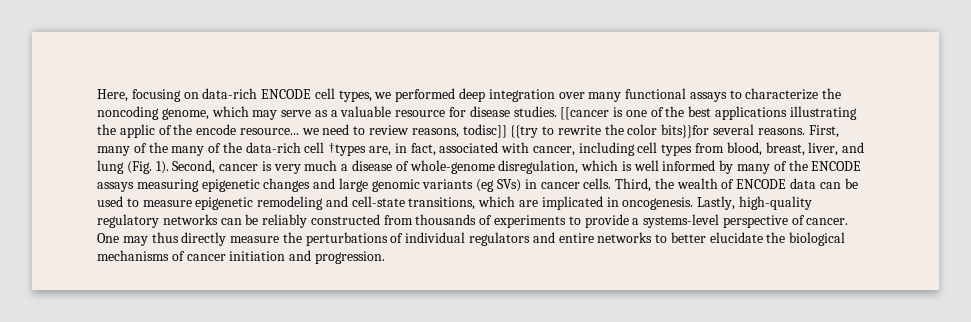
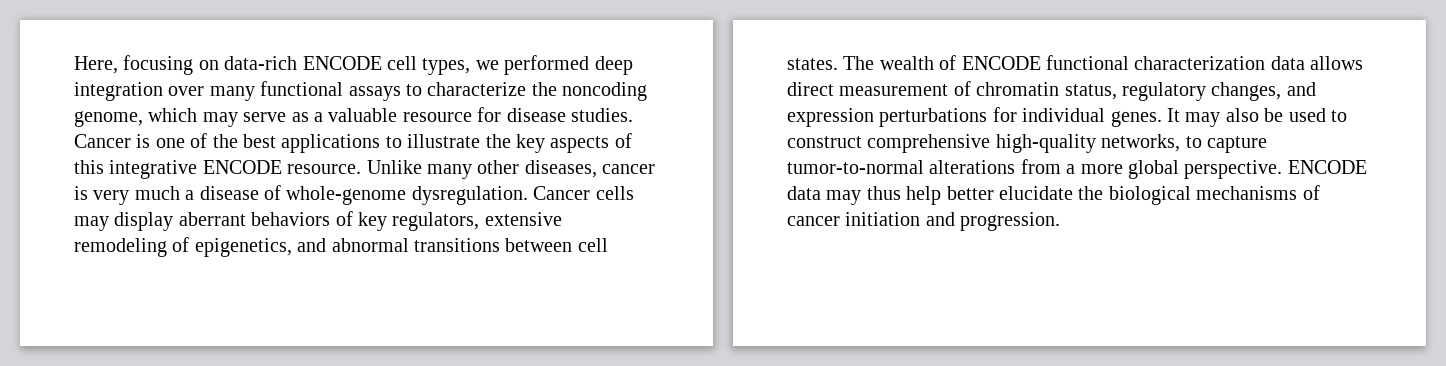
- [[cancer is one of the best applications illustrating the applic of the encode resource... we need to review reasons, todisc]] {{try to rewrite the color bits}}for several reasons. First, many of the many of the data-rich cell †types are, in fact, associated with cancer, including cell types from blood, breast, liver, and lung (Fig. 1). Second, cancer is very much a disease of whole-genome disregulation, which is well informed by many of the ENCODE assays measuring epigenetic changes and large genomic variants (eg SVs) in cancer cells. Third, the wealth of ENCODE data can be used to measure epigenetic remodeling and cell-state transitions, which are implicated in oncogenesis. Lastly, high-quality regulatory networks can be reliably constructed from thousands of experiments to provide a systems-level perspective of cancer. One may thus directly measure the perturbations of individual regulators and entire networks to better elucidate the biological mechanisms of cancer initiation and progression.
+ Cancer is one of the best applications to illustrate the key aspects of this integrative ENCODE resource. Unlike many other diseases, cancer is very much a disease of whole-genome dysregulation. Cancer cells may display aberrant behaviors of key regulators, extensive remodeling of epigenetics, and abnormal transitions between cell states. The wealth of ENCODE functional characterization data allows direct measurement of chromatin status, regulatory changes, and expression perturbations for individual genes. It may also be used to construct comprehensive high-quality networks, to capture tumor-to-normal alterations from a more global perspective. ENCODE data may thus help better elucidate the biological mechanisms of cancer initiation and progression.

